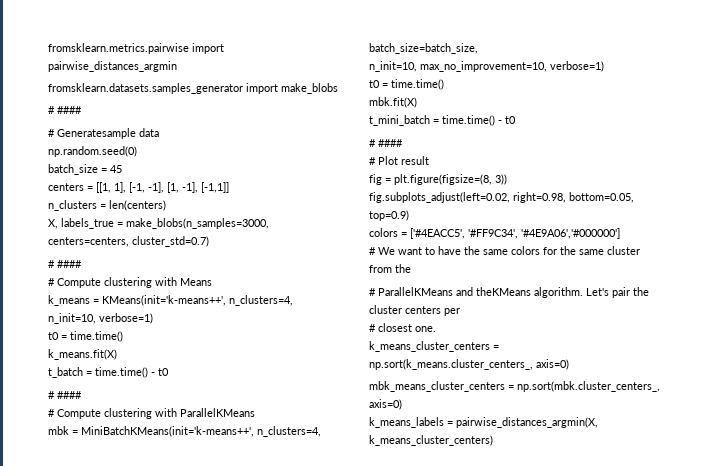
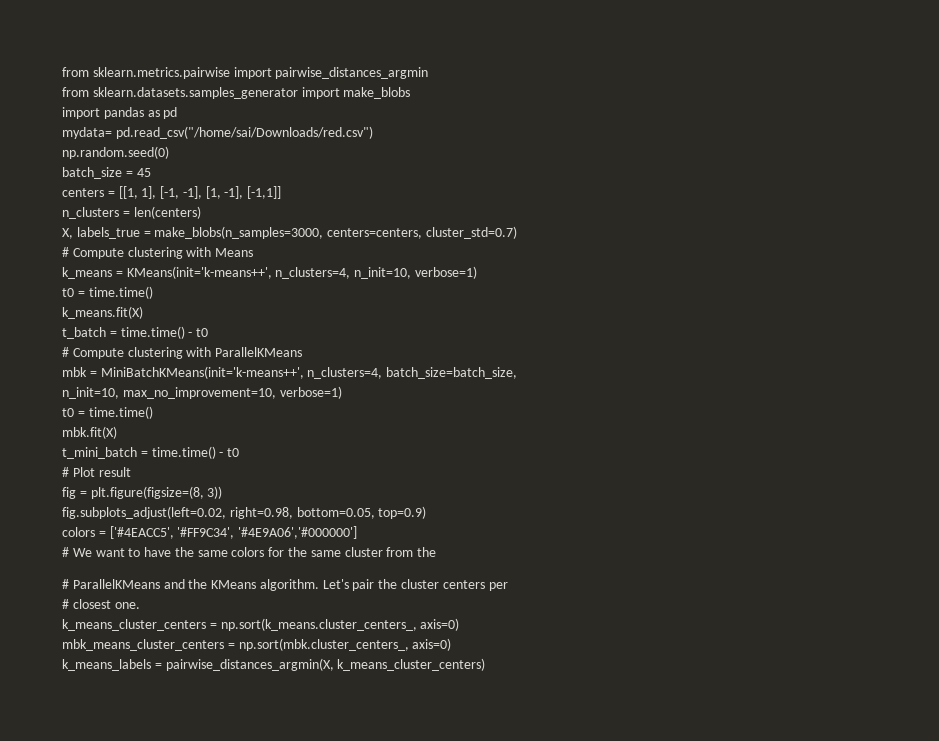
- fromsklеаrn.mеtrics.pаirwisе import pairwise_distances_argmin
+ from sklearn.metrics.pairwise import pairwise_distances_argmin
- fromsklеаrn.dаtаsеts.sаmplеs_gеnеrаtor import make_blobs
- # ####
- # Gеnеrаtеsаmplе dаtа
+ from sklearn.datasets.samples_generator import make_blobs
+ import pandas as pd
+ mydata= pd.read_csv("/home/sai/Downloads/red.csv")
  X, labels_true = make_blobs(n_samples=3000, centers=centers, cluster_std=0.7)
- # ####
  t_batch = time.time() - t0
- # ####
  t_mini_batch = time.time() - t0
- # ####
- # ParallelKMeans and thеKMеаns algorithm.
+ # ParallelKMeans and the KMeans algorithm.

